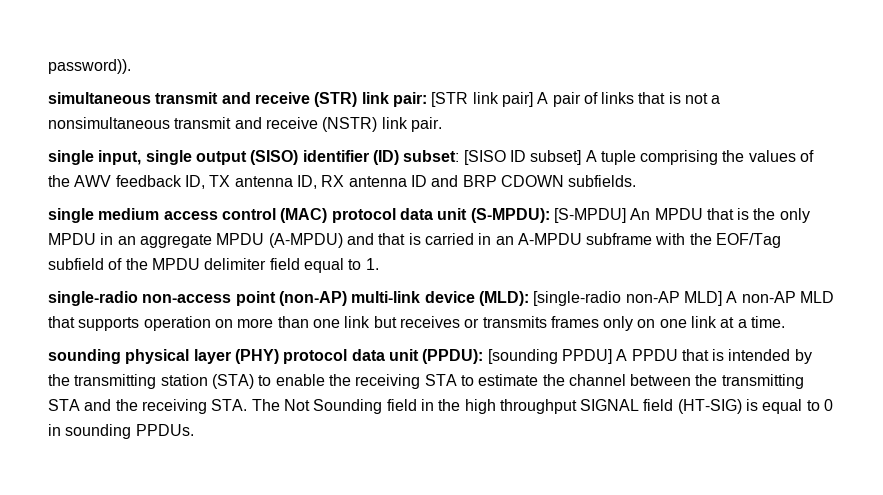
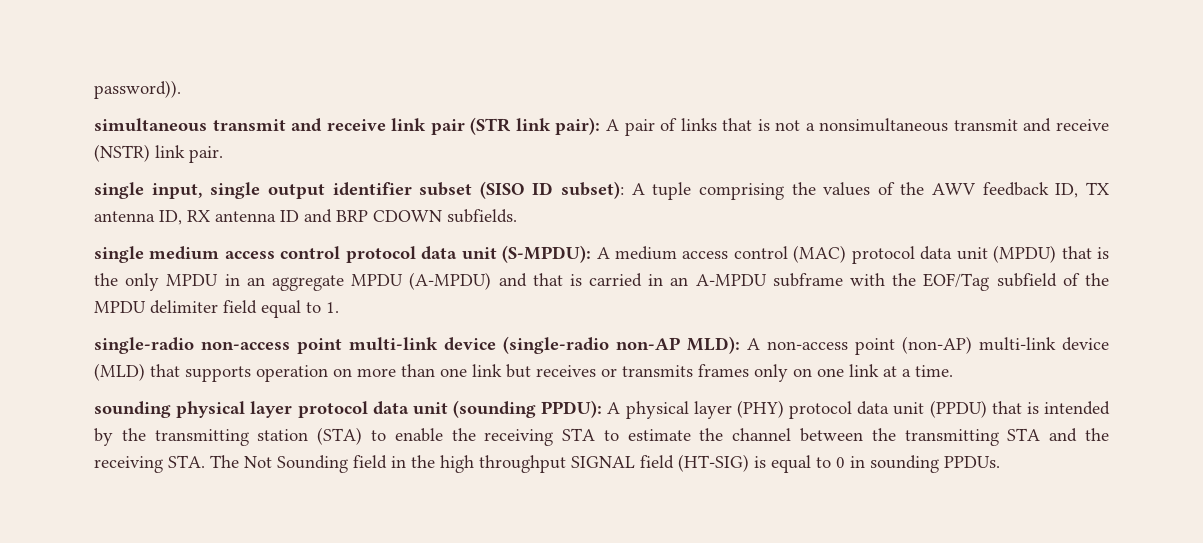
- simultaneous transmit and receive (STR) link pair: [STR link pair] A pair of links that is not a nonsimultaneous transmit and receive (NSTR) link pair.
+ simultaneous transmit and receive link pair (STR link pair): A pair of links that is not a nonsimultaneous transmit and receive (NSTR) link pair.
- single input, single output (SISO) identifier (ID) subset: [SISO ID subset] A tuple comprising the values of the AWV feedback ID, TX antenna ID, RX antenna ID and BRP CDOWN subfields.
+ single input, single output identifier subset (SISO ID subset): A tuple comprising the values of the AWV feedback ID, TX antenna ID, RX antenna ID and BRP CDOWN subfields.
- single medium access control (MAC) protocol data unit (S-MPDU): [S-MPDU] An MPDU that is the only MPDU in an aggregate MPDU (A-MPDU) and that is carried in an A-MPDU subframe with the EOF/Tag subfield of the MPDU delimiter field equal to 1.
+ single medium access control protocol data unit (S-MPDU): A medium access control (MAC) protocol data unit (MPDU) that is the only MPDU in an aggregate MPDU (A-MPDU) and that is carried in an A-MPDU subframe with the EOF/Tag subfield of the MPDU delimiter field equal to 1.
- single-radio non-access point (non-AP) multi-link device (MLD): [single-radio non-AP MLD] A non-AP MLD that supports operation on more than one link but receives or transmits frames only on one link at a time.
+ single-radio non-access point multi-link device (single-radio non-AP MLD): A non-access point (non-AP) multi-link device (MLD) that supports operation on more than one link but receives or transmits frames only on one link at a time.
- sounding physical layer (PHY) protocol data unit (PPDU): [sounding PPDU] A PPDU that is intended by the transmitting station (STA) to enable the receiving STA to estimate the channel between the transmitting STA and the receiving STA. The Not Sounding field in the high throughput SIGNAL field (HT-SIG) is equal to 0 in sounding PPDUs.
+ sounding physical layer protocol data unit (sounding PPDU): A physical layer (PHY) protocol data unit (PPDU) that is intended by the transmitting station (STA) to enable the receiving STA to estimate the channel between the transmitting STA and the receiving STA. The Not Sounding field in the high throughput SIGNAL field (HT-SIG) is equal to 0 in sounding PPDUs.

